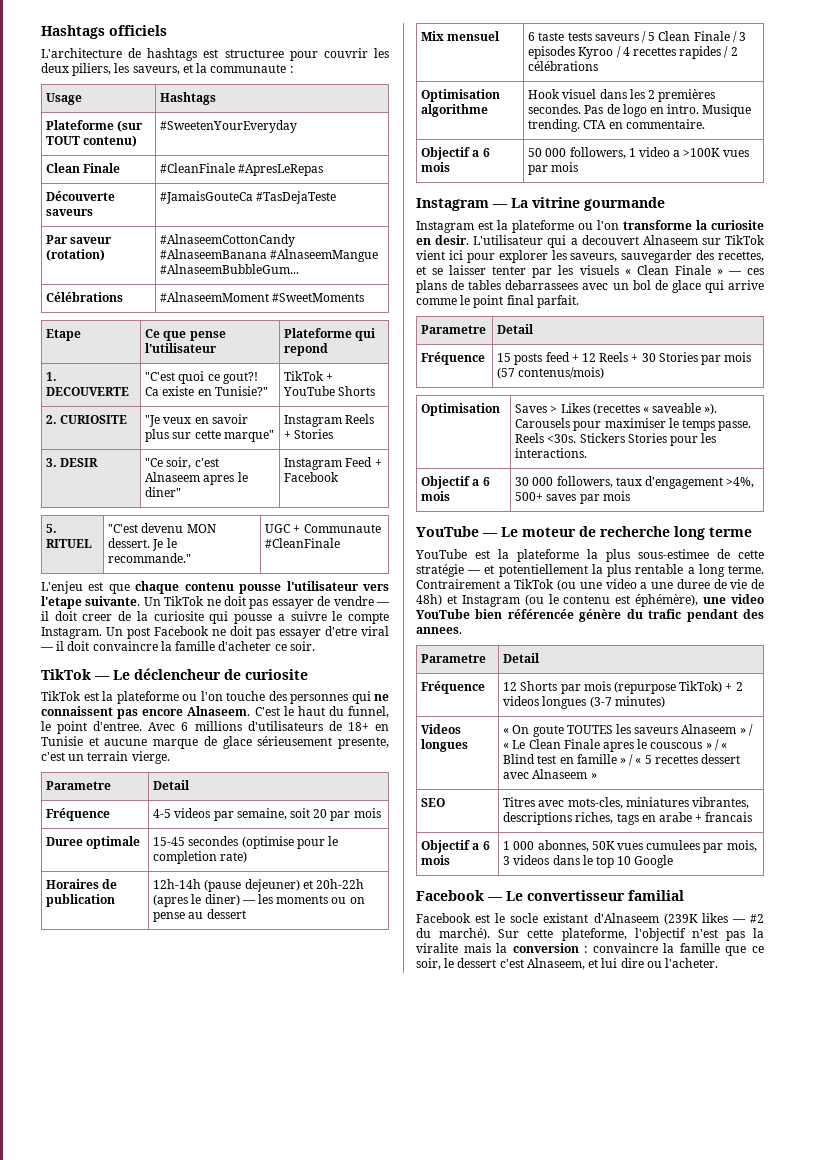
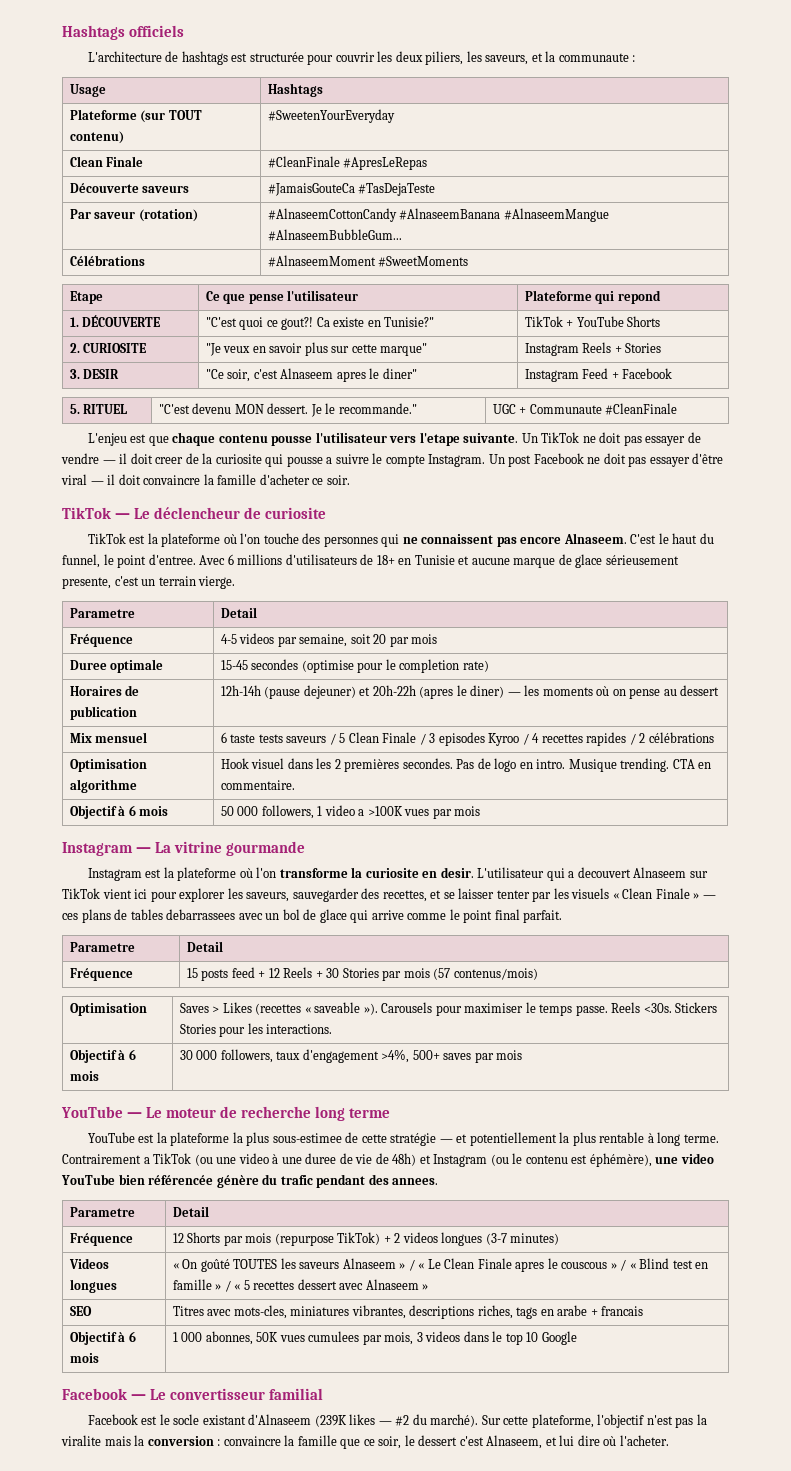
- L'architecture de hashtags est structuree pour couvrir les deux piliers, les saveurs, et la communaute :
+ L'architecture de hashtags est structurée pour couvrir les deux piliers, les saveurs, et la communaute :
- 1. DECOUVERTE | "C'est quoi ce gout?! Ca existe en Tunisie?" | TikTok + YouTube Shorts
+ 1. DÉCOUVERTE | "C'est quoi ce gout?! Ca existe en Tunisie?" | TikTok + YouTube Shorts
- Un post Facebook ne doit pas essayer d'etre viral — il doit convaincre la famille d'acheter ce soir.
+ Un post Facebook ne doit pas essayer d'être viral — il doit convaincre la famille d'acheter ce soir.
- TikTok est la plateforme ou l'on touche des personnes qui ne connaissent pas encore Alnaseem.
+ TikTok est la plateforme où l'on touche des personnes qui ne connaissent pas encore Alnaseem.
- Horaires de publication | 12h-14h (pause dejeuner) et 20h-22h (apres le diner) — les moments ou on pense au dessert
+ Horaires de publication | 12h-14h (pause dejeuner) et 20h-22h (apres le diner) — les moments où on pense au dessert
- Objectif a 6 mois | 50 000 followers, 1 video a >100K vues par mois
+ Objectif à 6 mois | 50 000 followers, 1 video a >100K vues par mois
- Instagram est la plateforme ou l'on transforme la curiosite en desir.
+ Instagram est la plateforme où l'on transforme la curiosite en desir.
- Objectif a 6 mois | 30 000 followers, taux d'engagement >4%, 500+ saves par mois
+ Objectif à 6 mois | 30 000 followers, taux d'engagement >4%, 500+ saves par mois
- YouTube est la plateforme la plus sous-estimee de cette stratégie — et potentiellement la plus rentable a long terme.
+ YouTube est la plateforme la plus sous-estimee de cette stratégie — et potentiellement la plus rentable à long terme.
- Contrairement a TikTok (ou une video a une duree de vie de 48h) et Instagram (ou le contenu est éphémère), une video YouTube bien référencée génère du trafic pendant des annees.
+ Contrairement a TikTok (ou une video à une duree de vie de 48h) et Instagram (ou le contenu est éphémère), une video YouTube bien référencée génère du trafic pendant des annees.
- Videos longues | « On goute TOUTES les saveurs Alnaseem » / « Le Clean Finale apres le couscous » / « Blind test en famille » / « 5 recettes dessert avec Alnaseem »
+ Videos longues | « On goûté TOUTES les saveurs Alnaseem » / « Le Clean Finale apres le couscous » / « Blind test en famille » / « 5 recettes dessert avec Alnaseem »
- Objectif a 6 mois | 1 000 abonnes, 50K vues cumulees par mois, 3 videos dans le top 10 Google
+ Objectif à 6 mois | 1 000 abonnes, 50K vues cumulees par mois, 3 videos dans le top 10 Google
- Sur cette plateforme, l'objectif n'est pas la viralite mais la conversion : convaincre la famille que ce soir, le dessert c'est Alnaseem, et lui dire ou l'acheter.
+ Sur cette plateforme, l'objectif n'est pas la viralite mais la conversion : convaincre la famille que ce soir, le dessert c'est Alnaseem, et lui dire où l'acheter.

